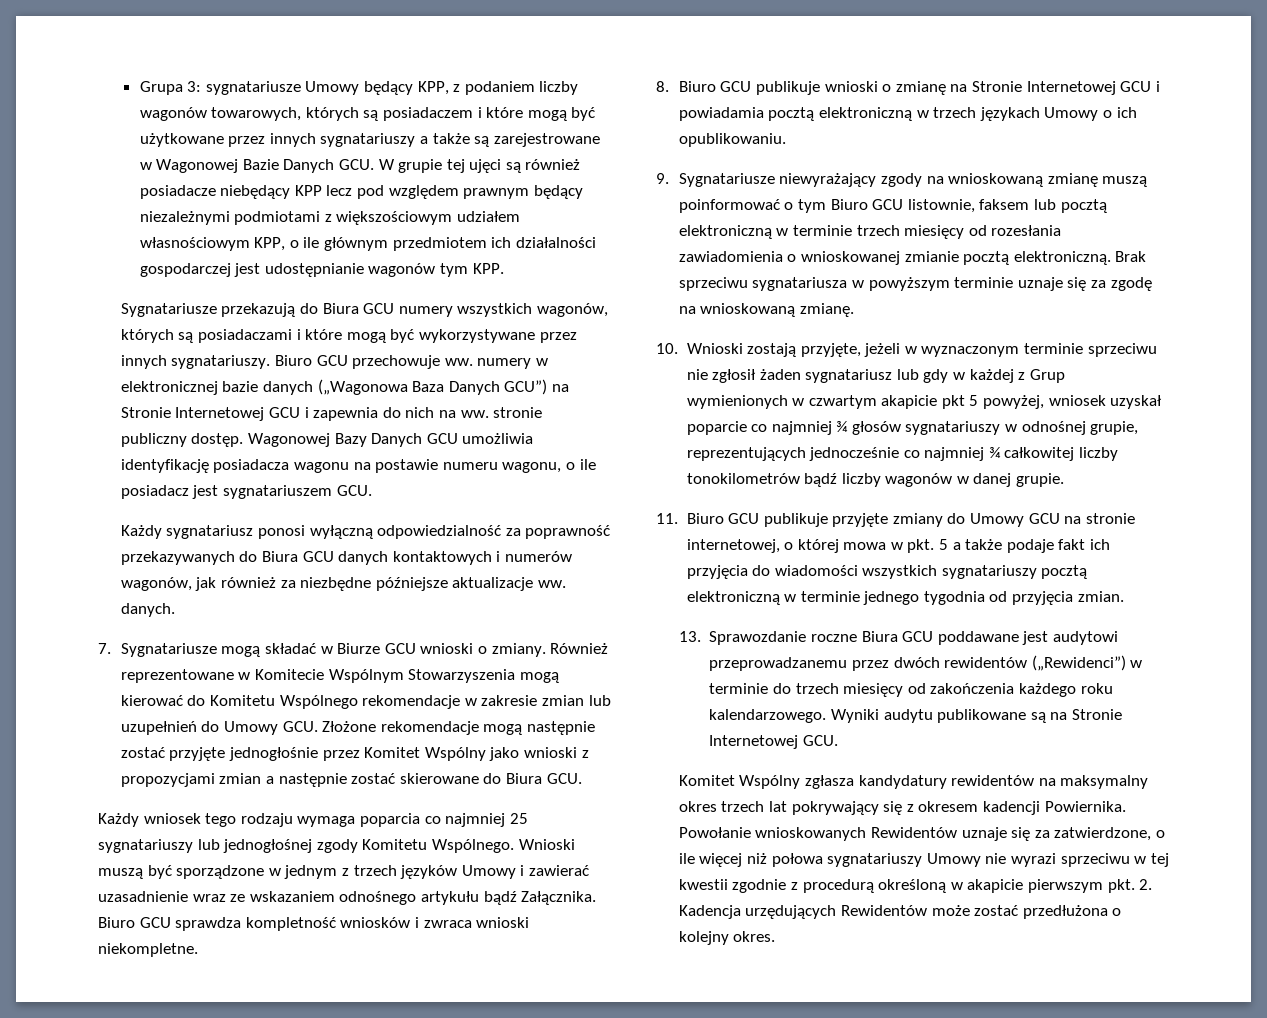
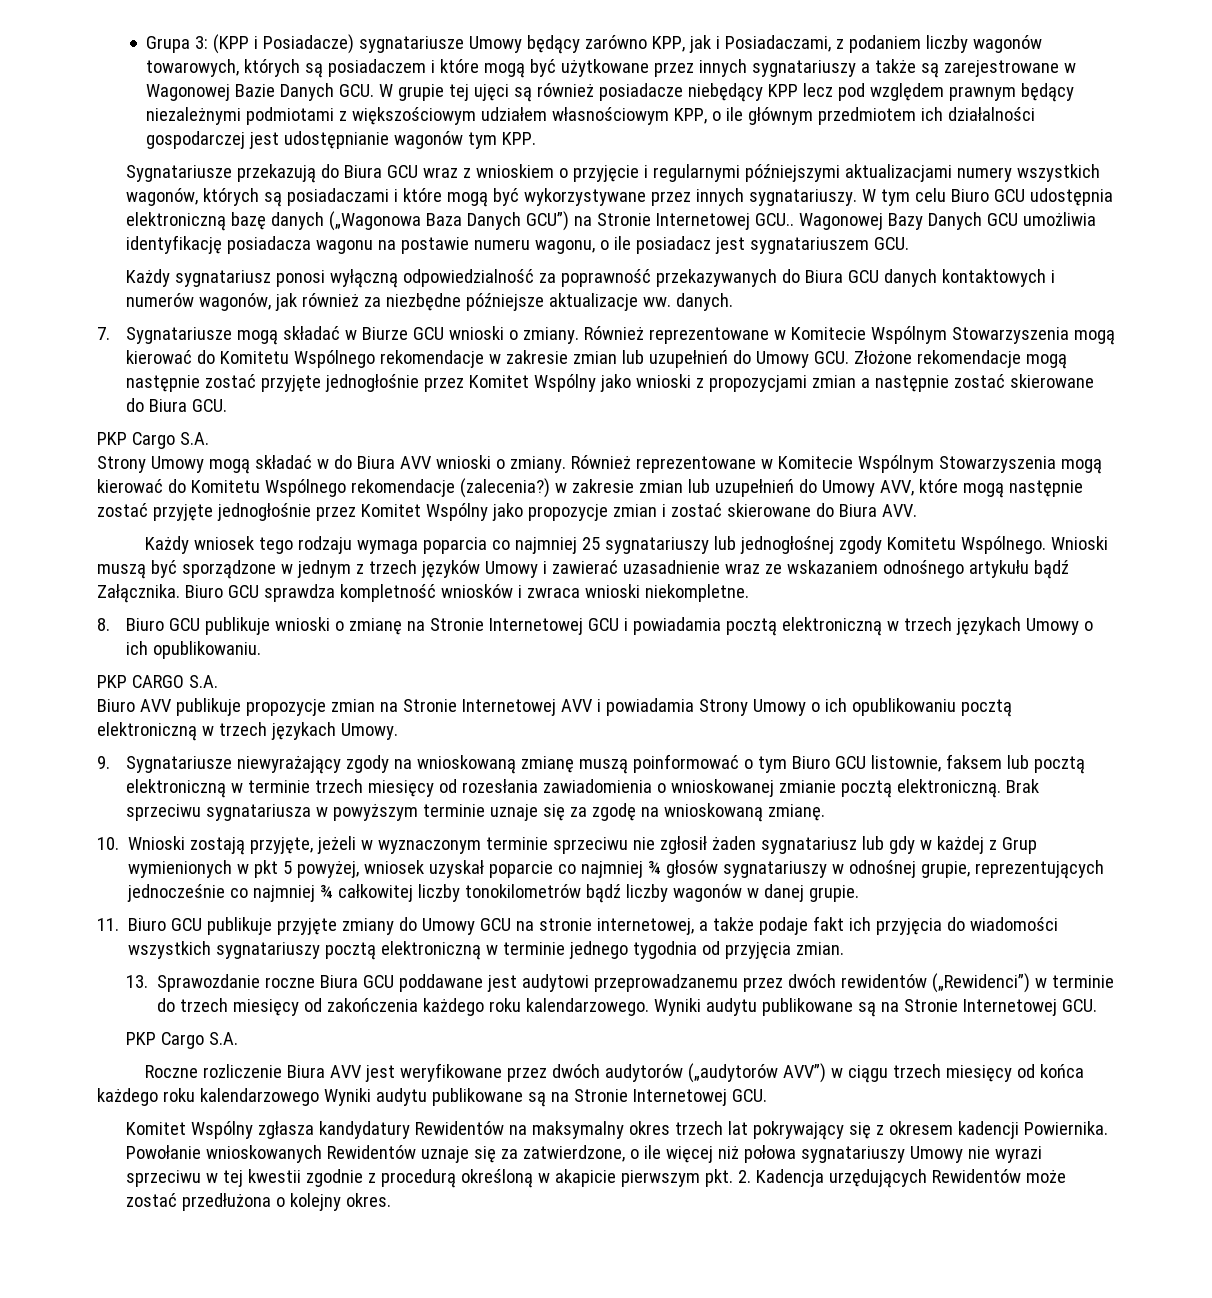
- Grupa 3: sygnatariusze Umowy będący KPP, z podaniem liczby wagonów towarowych, których są posiadaczem i które mogą być użytkowane przez innych sygnatariuszy a także są zarejestrowane w Wagonowej Bazie Danych GCU. W grupie tej ujęci są również posiadacze niebędący KPP lecz pod względem prawnym będący niezależnymi podmiotami z większościowym udziałem własnościowym KPP, o ile głównym przedmiotem ich działalności gospodarczej jest udostępnianie wagonów tym KPP.
+ Grupa 3: (KPP i Posiadacze) sygnatariusze Umowy będący zarówno KPP, jak i Posiadaczami, z podaniem liczby wagonów towarowych, których są posiadaczem i które mogą być użytkowane przez innych sygnatariuszy a także są zarejestrowane w Wagonowej Bazie Danych GCU. W grupie tej ujęci są również posiadacze niebędący KPP lecz pod względem prawnym będący niezależnymi podmiotami z większościowym udziałem własnościowym KPP, o ile głównym przedmiotem ich działalności gospodarczej jest udostępnianie wagonów tym KPP.
- Sygnatariusze przekazują do Biura GCU numery wszystkich wagonów, których są posiadaczami i które mogą być wykorzystywane przez innych sygnatariuszy.
+ Sygnatariusze przekazują do Biura GCU wraz z wnioskiem o przyjęcie i regularnymi późniejszymi aktualizacjami numery wszystkich wagonów, których są posiadaczami i które mogą być wykorzystywane przez innych sygnatariuszy.
- Biuro GCU przechowuje ww. numery w elektronicznej bazie danych („Wagonowa Baza Danych GCU”) na Stronie Internetowej GCU i zapewnia do nich na ww. stronie publiczny dostęp.
+ W tym celu Biuro GCU udostępnia elektroniczną bazę danych („Wagonowa Baza Danych GCU”) na Stronie Internetowej GCU..
  Również reprezentowane w Komitecie Wspólnym Stowarzyszenia mogą kierować do Komitetu Wspólnego rekomendacje w zakresie zmian lub uzupełnień do Umowy GCU. Złożone rekomendacje mogą następnie zostać przyjęte jednogłośnie przez Komitet Wspólny jako wnioski z propozycjami zmian a następnie zostać skierowane do Biura GCU.
+ PKP Cargo S.A.
+ Strony Umowy mogą składać w do Biura AVV wnioski o zmiany. Również reprezentowane w Komitecie Wspólnym Stowarzyszenia mogą kierować do Komitetu Wspólnego rekomendacje (zalecenia?) w zakresie zmian lub uzupełnień do Umowy AVV, które mogą następnie zostać przyjęte jednogłośnie przez Komitet Wspólny jako propozycje zmian i zostać skierowane do Biura AVV.
+ PKP CARGO S.A.
+ Biuro AVV publikuje propozycje zmian na Stronie Internetowej AVV i powiadamia Strony Umowy o ich opublikowaniu pocztą elektroniczną w trzech językach Umowy.
- 10. Wnioski zostają przyjęte, jeżeli w wyznaczonym terminie sprzeciwu nie zgłosił żaden sygnatariusz lub gdy w każdej z Grup wymienionych w czwartym akapicie pkt 5 powyżej, wniosek uzyskał poparcie co najmniej ¾ głosów sygnatariuszy w odnośnej grupie, reprezentujących jednocześnie co najmniej ¾ całkowitej liczby tonokilometrów bądź liczby wagonów w danej grupie.
+ 10. Wnioski zostają przyjęte, jeżeli w wyznaczonym terminie sprzeciwu nie zgłosił żaden sygnatariusz lub gdy w każdej z Grup wymienionych w pkt 5 powyżej, wniosek uzyskał poparcie co najmniej ¾ głosów sygnatariuszy w odnośnej grupie, reprezentujących jednocześnie co najmniej ¾ całkowitej liczby tonokilometrów bądź liczby wagonów w danej grupie.
- 11. Biuro GCU publikuje przyjęte zmiany do Umowy GCU na stronie internetowej, o której mowa w pkt. 5 a także podaje fakt ich przyjęcia do wiadomości wszystkich sygnatariuszy pocztą elektroniczną w terminie jednego tygodnia od przyjęcia zmian.
+ 11. Biuro GCU publikuje przyjęte zmiany do Umowy GCU na stronie internetowej, a także podaje fakt ich przyjęcia do wiadomości wszystkich sygnatariuszy pocztą elektroniczną w terminie jednego tygodnia od przyjęcia zmian.
  13. Sprawozdanie roczne Biura GCU poddawane jest audytowi przeprowadzanemu przez dwóch rewidentów („Rewidenci”) w terminie do trzech miesięcy od zakończenia każdego roku kalendarzowego. Wyniki audytu publikowane są na Stronie Internetowej GCU.
+ PKP Cargo S.A.
+ Roczne rozliczenie Biura AVV jest weryfikowane przez dwóch audytorów („audytorów AVV”) w ciągu trzech miesięcy od końca każdego roku kalendarzowego Wyniki audytu publikowane są na Stronie Internetowej GCU.
- Komitet Wspólny zgłasza kandydatury rewidentów na maksymalny okres trzech lat pokrywający się z okresem kadencji Powiernika.
+ Komitet Wspólny zgłasza kandydatury Rewidentów na maksymalny okres trzech lat pokrywający się z okresem kadencji Powiernika.

